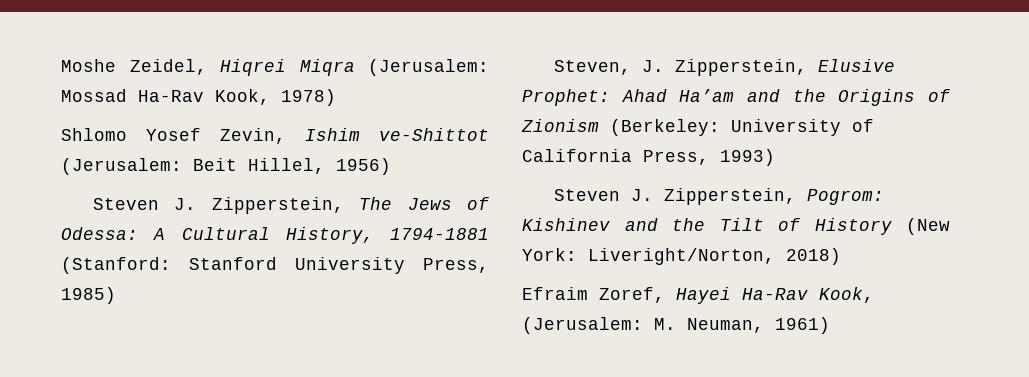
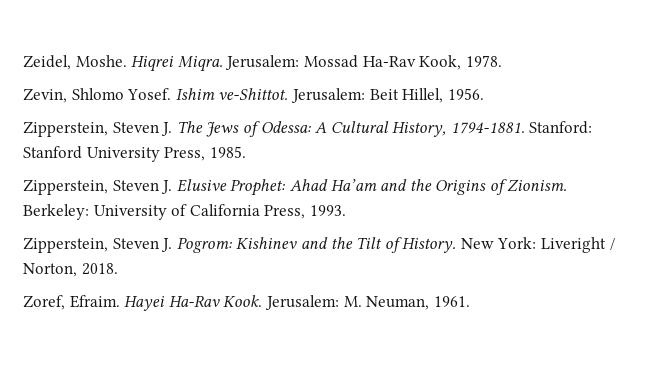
- Moshe Zeidel, Hiqrei Miqra (Jerusalem: Mossad Ha-Rav Kook, 1978)
- Shlomo Yosef Zevin, Ishim ve-Shittot (Jerusalem: Beit Hillel, 1956)
- Steven J. Zipperstein, The Jews of Odessa: A Cultural History, 1794-1881 (Stanford: Stanford University Press, 1985)
- Steven, J. Zipperstein, Elusive Prophet: Ahad Ha’am and the Origins of Zionism (Berkeley: University of California Press, 1993)
- Steven J. Zipperstein, Pogrom: Kishinev and the Tilt of History (New York: Liveright/Norton, 2018)
- Efraim Zoref, Hayei Ha-Rav Kook, (Jerusalem: M. Neuman, 1961)
+ Zeidel, Moshe. Hiqrei Miqra. Jerusalem: Mossad Ha-Rav Kook, 1978.
+ Zevin, Shlomo Yosef. Ishim ve-Shittot. Jerusalem: Beit Hillel, 1956.
+ Zipperstein, Steven J. The Jews of Odessa: A Cultural History, 1794-1881. Stanford: Stanford University Press, 1985.
+ Zipperstein, Steven J. Elusive Prophet: Ahad Ha’am and the Origins of Zionism. Berkeley: University of California Press, 1993.
+ Zipperstein, Steven J. Pogrom: Kishinev and the Tilt of History. New York: Liveright / Norton, 2018.
+ Zoref, Efraim. Hayei Ha-Rav Kook. Jerusalem: M. Neuman, 1961.

